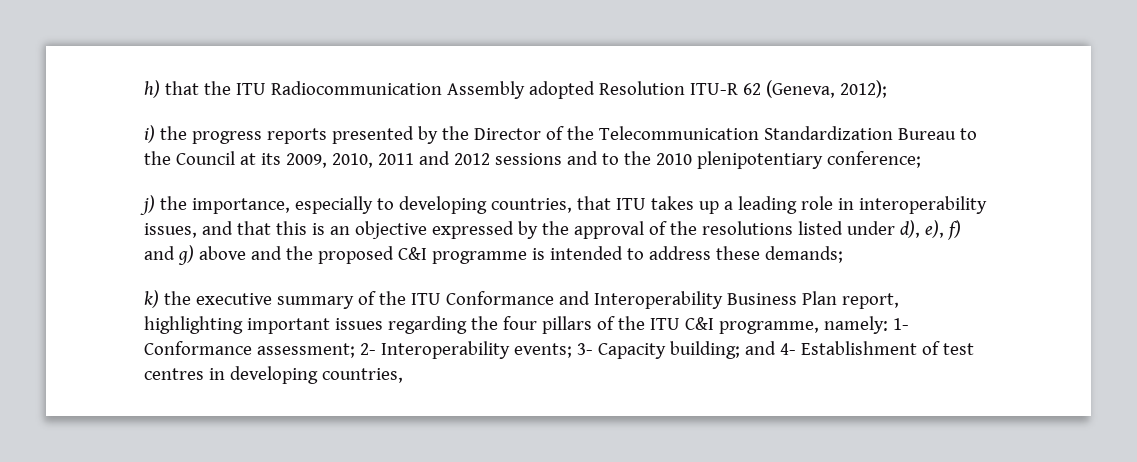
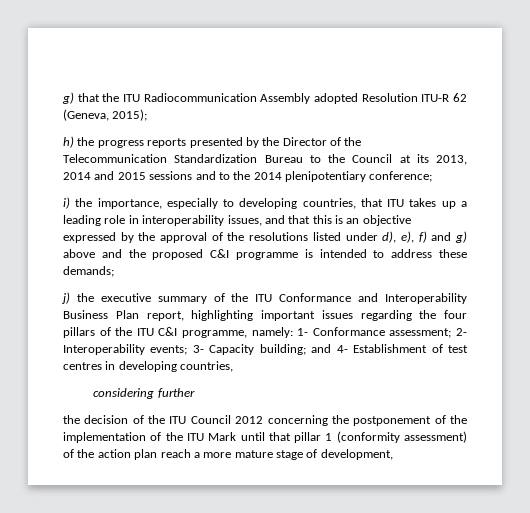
- h) that the ITU Radiocommunication Assembly adopted Resolution ITU-R 62 (Geneva, 2012);
- i) the progress reports presented by the Director of the Telecommunication Standardization Bureau to the Council at its 2009, 2010, 2011 and 2012 sessions and to the 2010 plenipotentiary conference;
+ g) that the ITU Radiocommunication Assembly adopted Resolution ITU-R 62 (Geneva, 2015);
+ h) the progress reports presented by the Director of the Telecommunication Standardization Bureau to the Council at its 2013, 2014 and 2015 sessions and to the 2014 plenipotentiary conference;
- j) the importance, especially to developing countries, that ITU takes up a leading role in interoperability issues, and that this is an objective expressed by the approval of the resolutions listed under d), e), f) and g) above and the proposed C&I programme is intended to address these demands;
+ i) the importance, especially to developing countries, that ITU takes up a leading role in interoperability issues, and that this is an objective expressed by the approval of the resolutions listed under d), e), f) and g) above and the proposed C&I programme is intended to address these demands;
- k) the executive summary of the ITU Conformance and Interoperability Business Plan report, highlighting important issues regarding the four pillars of the ITU C&I programme, namely: 1- Conformance assessment; 2- Interoperability events; 3- Capacity building; and 4- Establishment of test centres in developing countries,
+ j) the executive summary of the ITU Conformance and Interoperability Business Plan report, highlighting important issues regarding the four pillars of the ITU C&I programme, namely: 1- Conformance assessment; 2- Interoperability events; 3- Capacity building; and 4- Establishment of test centres in developing countries,
+ considering further
+ the decision of the ITU Council 2012 concerning the postponement of the implementation of the ITU Mark until that pillar 1 (conformity assessment) of the action plan reach a more mature stage of development,

